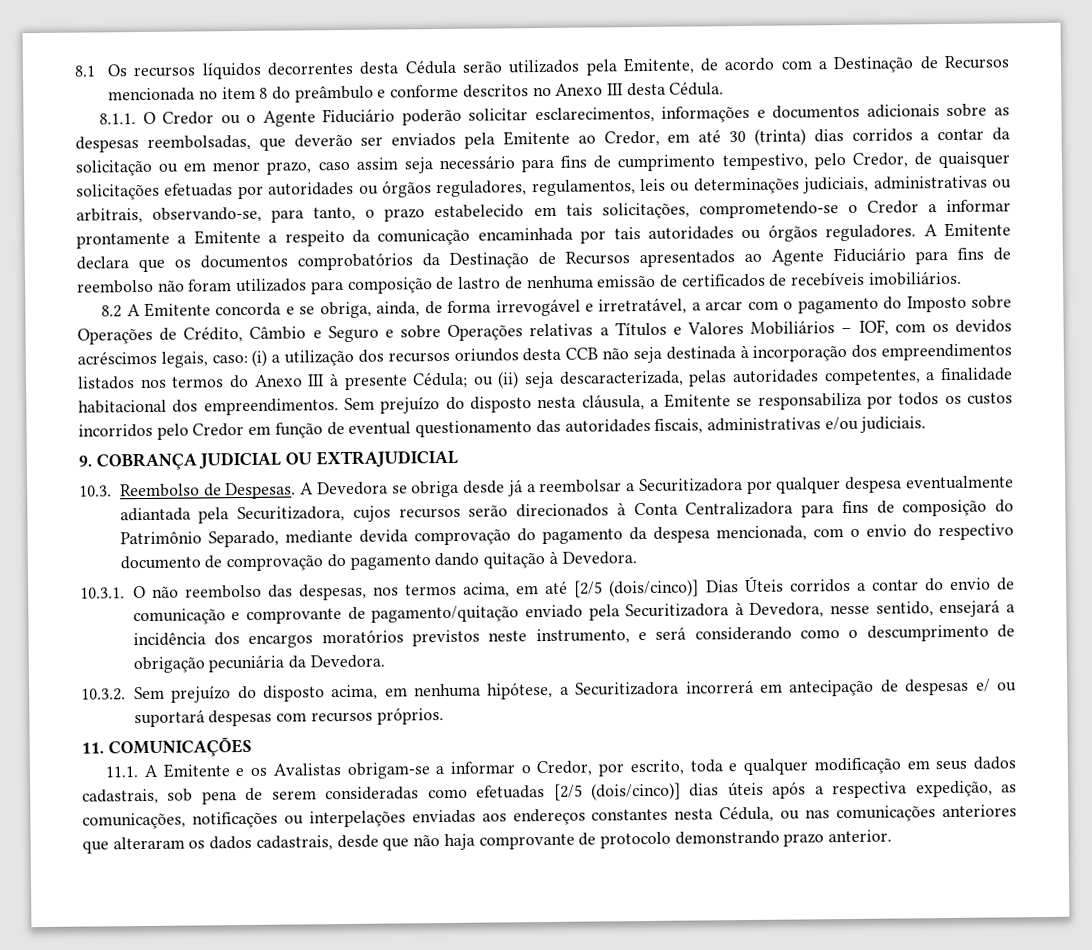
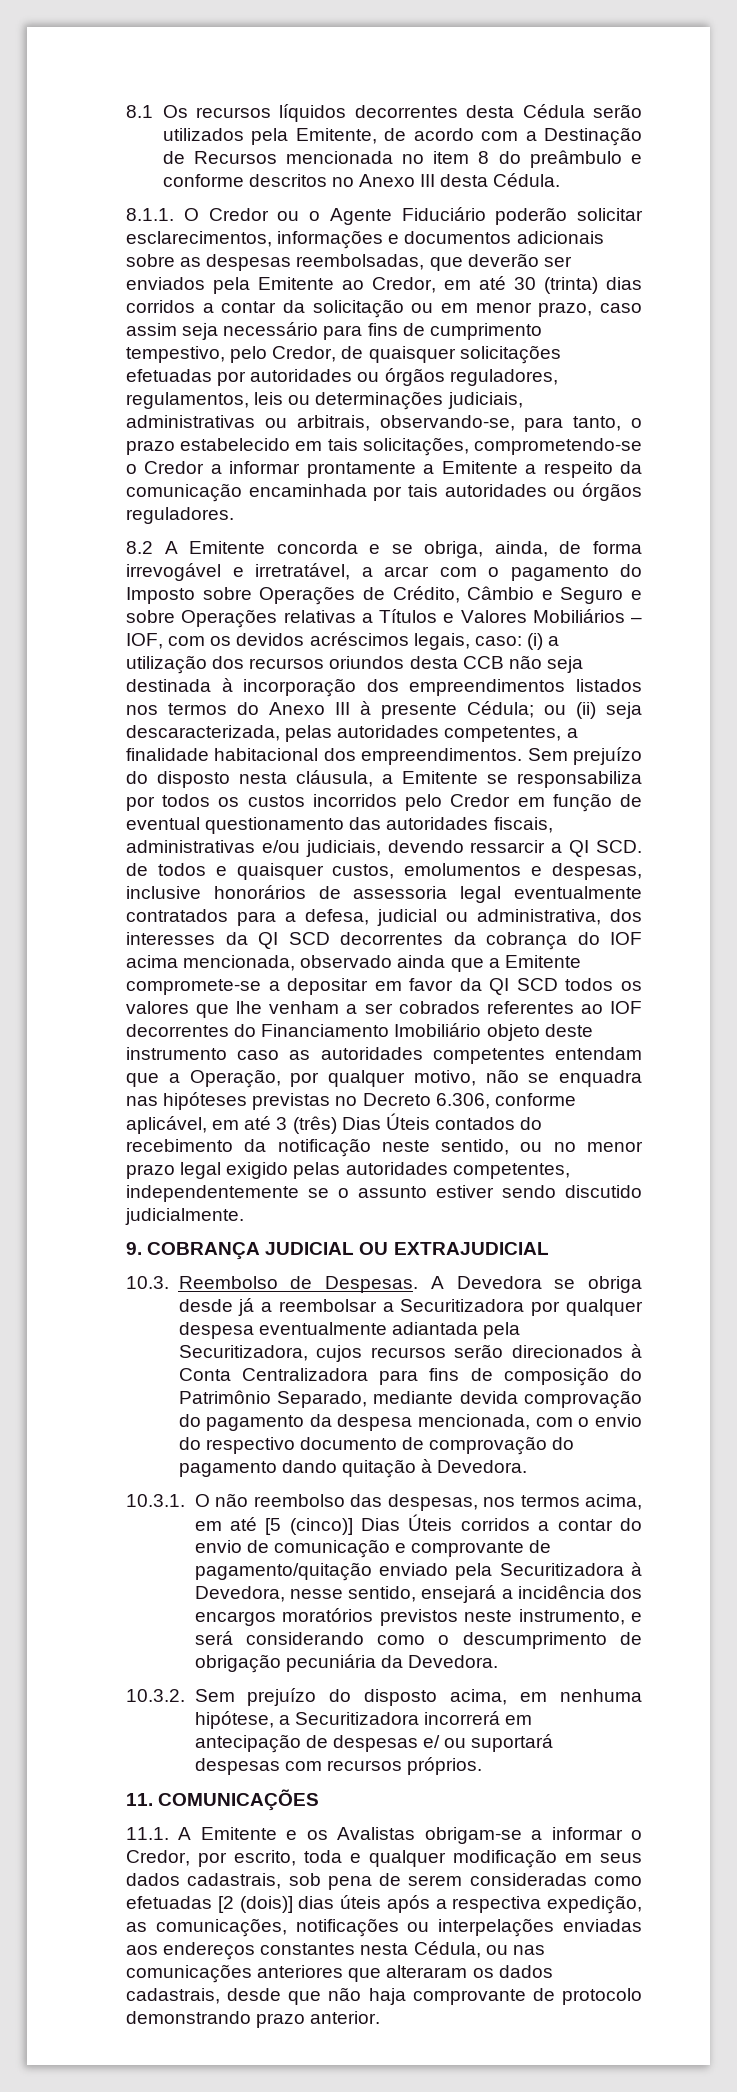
- A Emitente declara que os documentos comprobatórios da Destinação de Recursos apresentados ao Agente Fiduciário para fins de reembolso não foram utilizados para composição de lastro de nenhuma emissão de certificados de recebíveis imobiliários.
- Sem prejuízo do disposto nesta cláusula, a Emitente se responsabiliza por todos os custos incorridos pelo Credor em função de eventual questionamento das autoridades fiscais, administrativas e/ou judiciais.
+ Sem prejuízo do disposto nesta cláusula, a Emitente se responsabiliza por todos os custos incorridos pelo Credor em função de eventual questionamento das autoridades fiscais, administrativas e/ou judiciais, devendo ressarcir a QI SCD. de todos e quaisquer custos, emolumentos e despesas, inclusive honorários de assessoria legal eventualmente contratados para a defesa, judicial ou administrativa, dos interesses da QI SCD decorrentes da cobrança do IOF acima mencionada, observado ainda que a Emitente compromete-se a depositar em favor da QI SCD todos os valores que lhe venham a ser cobrados referentes ao IOF decorrentes do Financiamento Imobiliário objeto deste instrumento caso as autoridades competentes entendam que a Operação, por qualquer motivo, não se enquadra nas hipóteses previstas no Decreto 6.306, conforme aplicável, em até 3 (três) Dias Úteis contados do recebimento da notificação neste sentido, ou no menor prazo legal exigido pelas autoridades competentes, independentemente se o assunto estiver sendo discutido judicialmente.
- 10.3.1. O não reembolso das despesas, nos termos acima, em até [2/5 (dois/cinco)] Dias Úteis corridos a contar do envio de comunicação e comprovante de pagamento/quitação enviado pela Securitizadora à Devedora, nesse sentido, ensejará a incidência dos encargos moratórios previstos neste instrumento, e será considerando como o descumprimento de obrigação pecuniária da Devedora.
+ 10.3.1. O não reembolso das despesas, nos termos acima, em até [5 (cinco)] Dias Úteis corridos a contar do envio de comunicação e comprovante de pagamento/quitação enviado pela Securitizadora à Devedora, nesse sentido, ensejará a incidência dos encargos moratórios previstos neste instrumento, e será considerando como o descumprimento de obrigação pecuniária da Devedora.
- 11.1. A Emitente e os Avalistas obrigam-se a informar o Credor, por escrito, toda e qualquer modificação em seus dados cadastrais, sob pena de serem consideradas como efetuadas [2/5 (dois/cinco)] dias úteis após a respectiva expedição, as comunicações, notificações ou interpelações enviadas aos endereços constantes nesta Cédula, ou nas comunicações anteriores que alteraram os dados cadastrais, desde que não haja comprovante de protocolo demonstrando prazo anterior.
+ 11.1. A Emitente e os Avalistas obrigam-se a informar o Credor, por escrito, toda e qualquer modificação em seus dados cadastrais, sob pena de serem consideradas como efetuadas [2 (dois)] dias úteis após a respectiva expedição, as comunicações, notificações ou interpelações enviadas aos endereços constantes nesta Cédula, ou nas comunicações anteriores que alteraram os dados cadastrais, desde que não haja comprovante de protocolo demonstrando prazo anterior.

